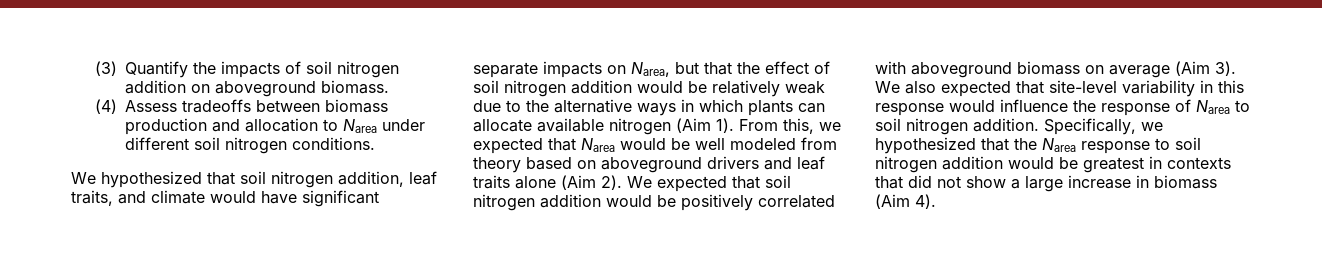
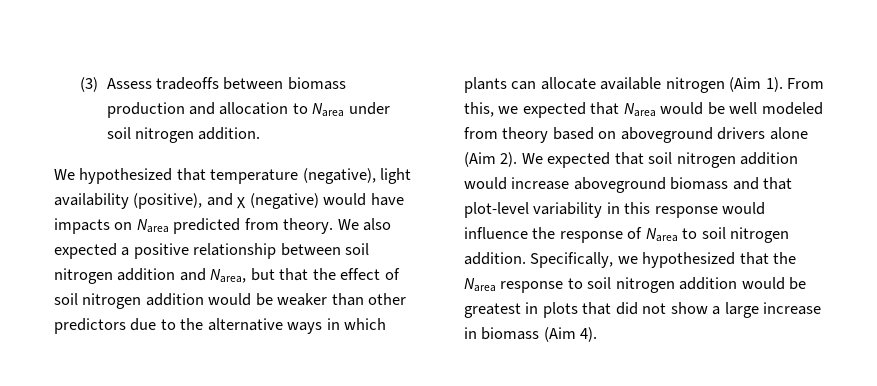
- (3) Quantify the impacts of soil nitrogen addition on aboveground biomass.
- (4) Assess tradeoffs between biomass production and allocation to Narea under different soil nitrogen conditions.
+ (3) Assess tradeoffs between biomass production and allocation to Narea under soil nitrogen addition.
- We hypothesized that soil nitrogen addition, leaf traits, and climate would have significant separate impacts on Narea, but that the effect of soil nitrogen addition would be relatively weak due to the alternative ways in which plants can allocate available nitrogen (Aim 1).
+ We hypothesized that temperature (negative), light availability (positive), and χ (negative) would have impacts on Narea predicted from theory. We also expected a positive relationship between soil nitrogen addition and Narea, but that the effect of soil nitrogen addition would be weaker than other predictors due to the alternative ways in which plants can allocate available nitrogen (Aim 1).
- From this, we expected that Narea would be well modeled from theory based on aboveground drivers and leaf traits alone (Aim 2).
+ From this, we expected that Narea would be well modeled from theory based on aboveground drivers alone (Aim 2).
- We expected that soil nitrogen addition would be positively correlated with aboveground biomass on average (Aim 3). We also expected that site-level variability in this response would influence the response of Narea to soil nitrogen addition.
+ We expected that soil nitrogen addition would increase aboveground biomass and that plot-level variability in this response would influence the response of Narea to soil nitrogen addition.
- Specifically, we hypothesized that the Narea response to soil nitrogen addition would be greatest in contexts that did not show a large increase in biomass (Aim 4).
+ Specifically, we hypothesized that the Narea response to soil nitrogen addition would be greatest in plots that did not show a large increase in biomass (Aim 4).

